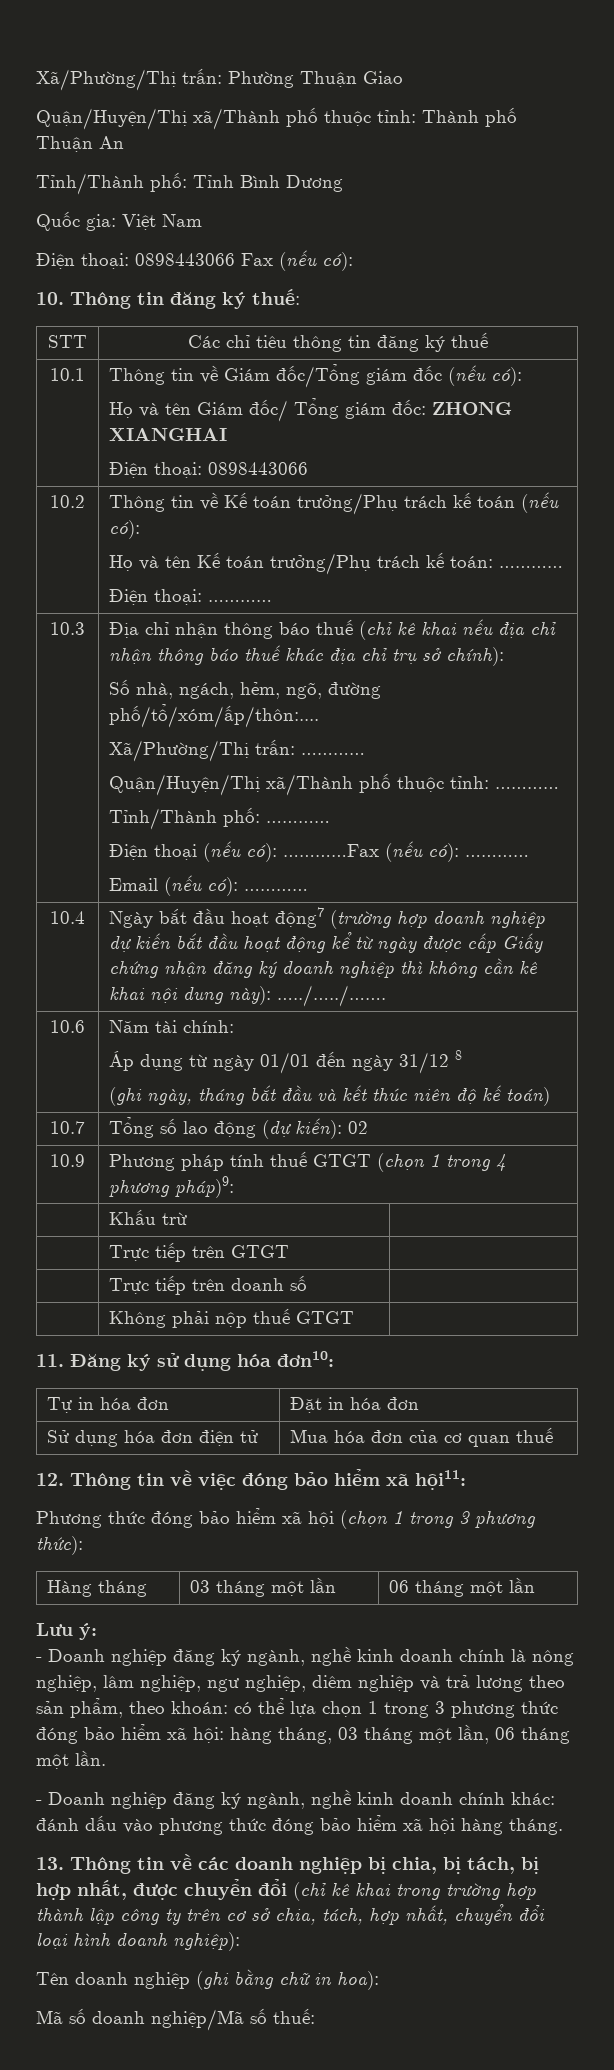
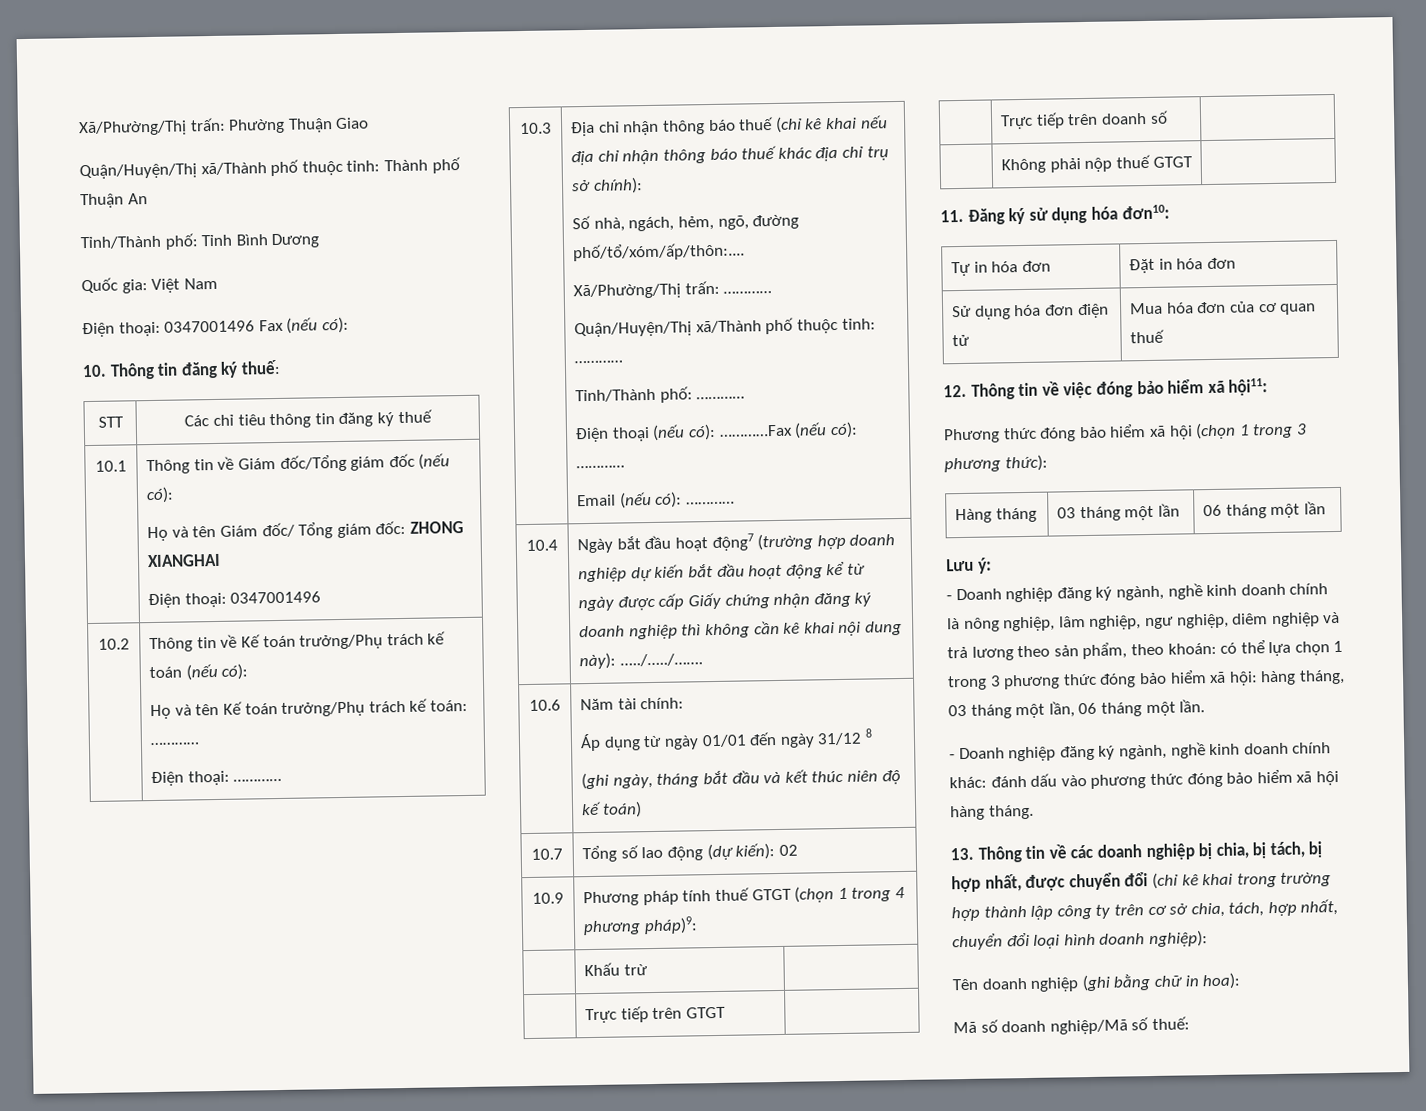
- Điện thoại: 0898443066 Fax (nếu có):
+ Điện thoại: 0347001496 Fax (nếu có):
  10.1 | Thông tin về Giám đốc/Tổng giám đốc (nếu có):
  Họ và tên Giám đốc/ Tổng giám đốc: ZHONG XIANGHAI
- Điện thoại: 0898443066
+ Điện thoại: 0347001496

